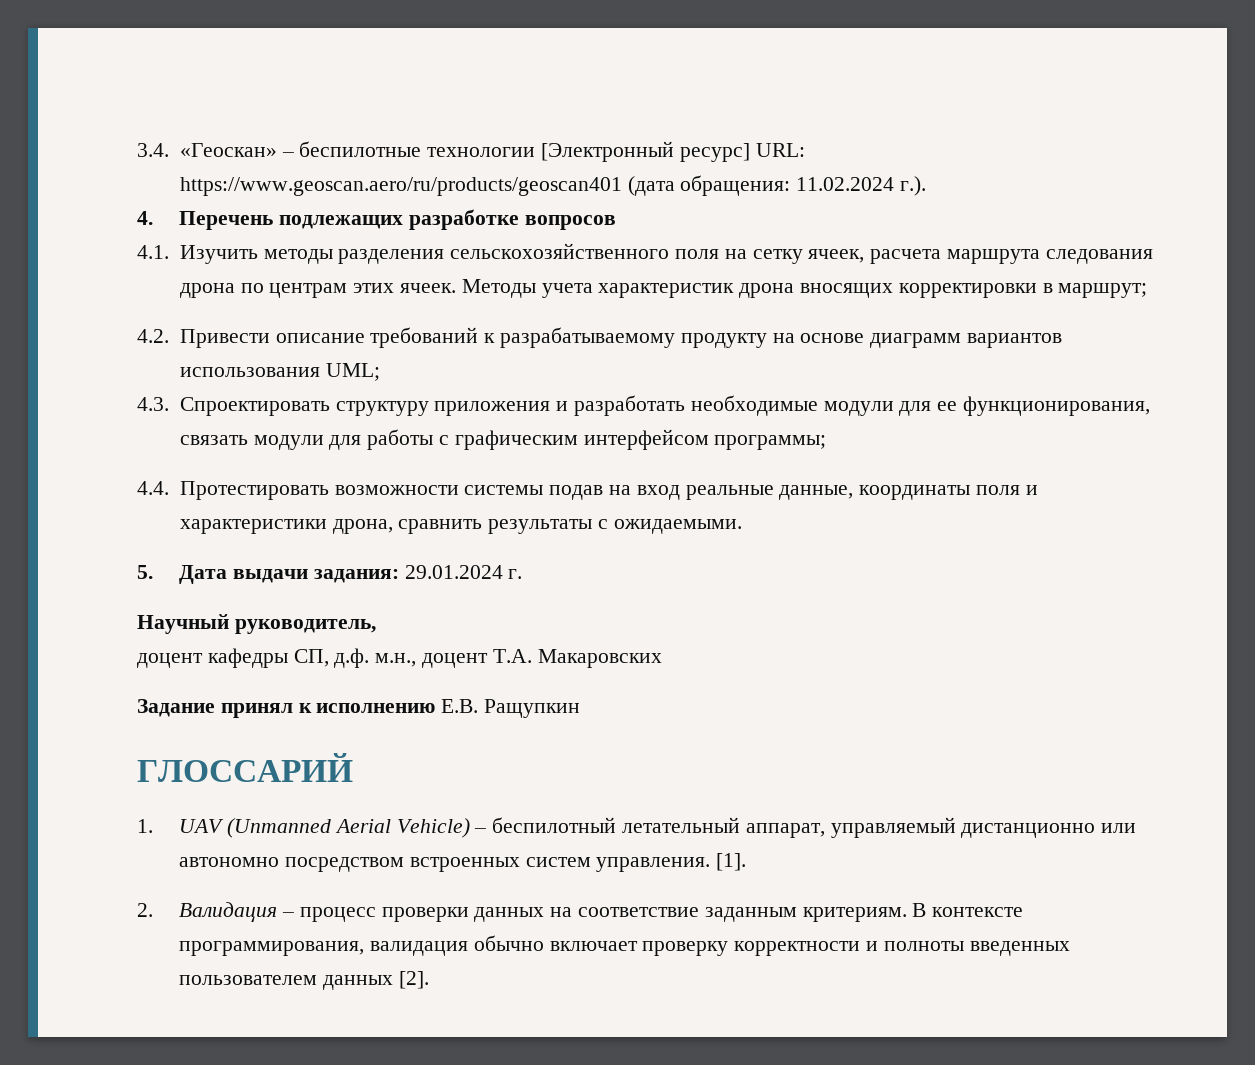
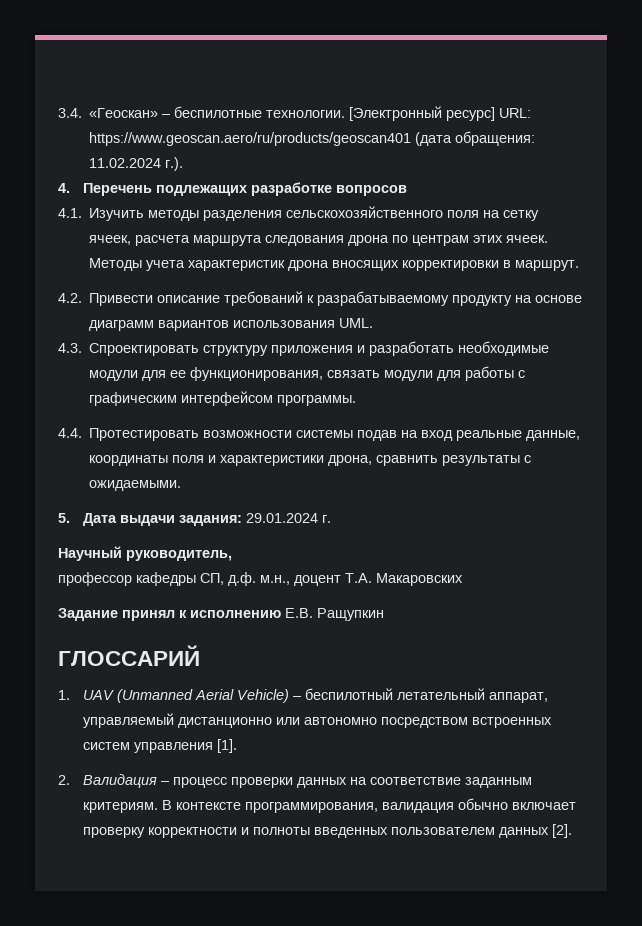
- 3.4. «Геоскан» – беспилотные технологии [Электронный ресурс] URL: https://www.geoscan.aero/ru/products/geoscan401 (дата обращения: 11.02.2024 г.).
+ 3.4. «Геоскан» – беспилотные технологии. [Электронный ресурс] URL: https://www.geoscan.aero/ru/products/geoscan401 (дата обращения: 11.02.2024 г.).
- Методы учета характеристик дрона вносящих корректировки в маршрут;
+ Методы учета характеристик дрона вносящих корректировки в маршрут.
- 4.2. Привести описание требований к разрабатываемому продукту на основе диаграмм вариантов использования UML;
+ 4.2. Привести описание требований к разрабатываемому продукту на основе диаграмм вариантов использования UML.
- 4.3. Спроектировать структуру приложения и разработать необходимые модули для ее функционирования, связать модули для работы с графическим интерфейсом программы;
+ 4.3. Спроектировать структуру приложения и разработать необходимые модули для ее функционирования, связать модули для работы с графическим интерфейсом программы.
- доцент кафедры СП, д.ф. м.н., доцент Т.А. Макаровских
+ профессор кафедры СП, д.ф. м.н., доцент Т.А. Макаровских
- 1. UAV (Unmanned Aerial Vehicle) – беспилотный летательный аппарат, управляемый дистанционно или автономно посредством встроенных систем управления. [1].
+ 1. UAV (Unmanned Aerial Vehicle) – беспилотный летательный аппарат, управляемый дистанционно или автономно посредством встроенных систем управления [1].

